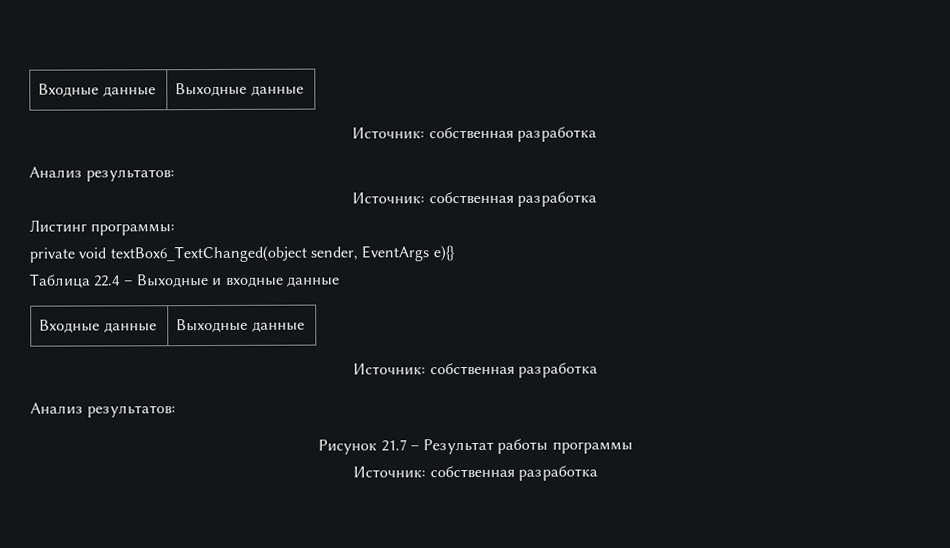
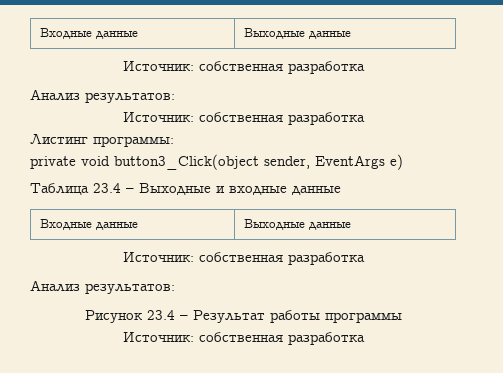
- private void textBox6_TextChanged(object sender, EventArgs e){}
+ private void button3_Click(object sender, EventArgs e)
- Таблица 22.4 – Выходные и входные данные
+ Таблица 23.4 – Выходные и входные данные
- Рисунок 21.7 – Результат работы программы
+ Рисунок 23.4 – Результат работы программы

